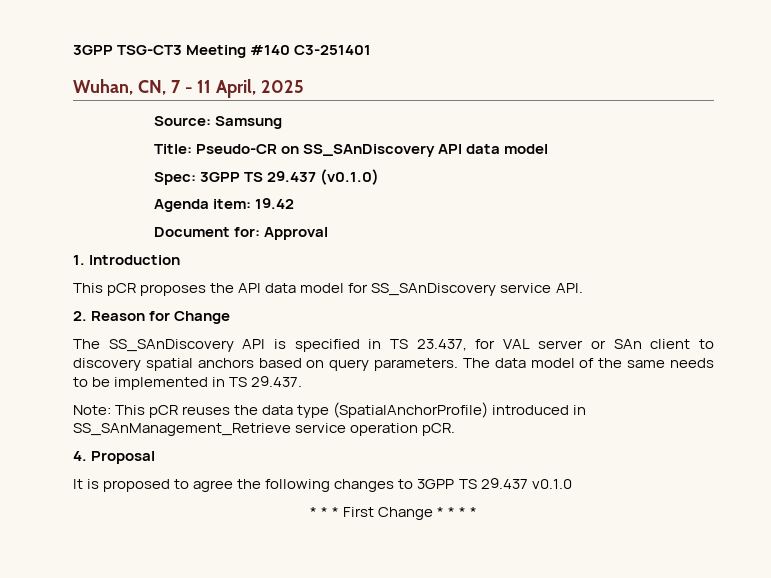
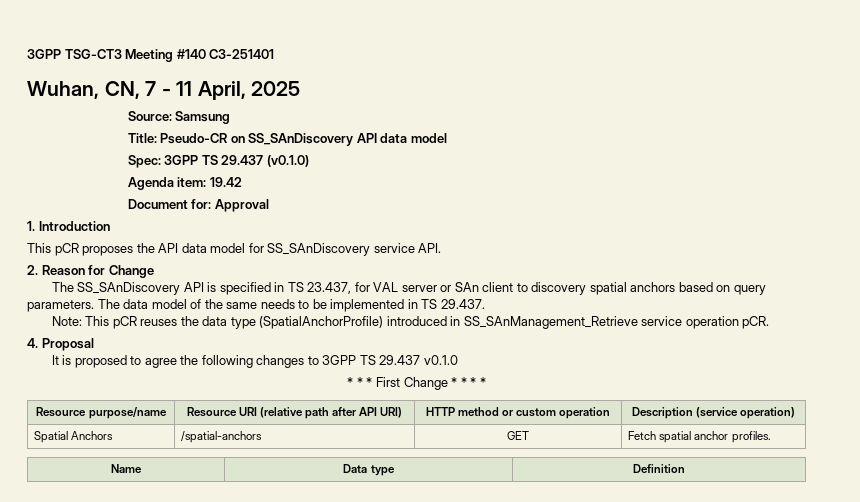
+ Resource purpose/name | Resource URI (relative path after API URI) | HTTP method or custom operation | Description (service operation)
+ Spatial Anchors | /spatial-anchors | GET | Fetch spatial anchor profiles.
+ Name | Data type | Definition

